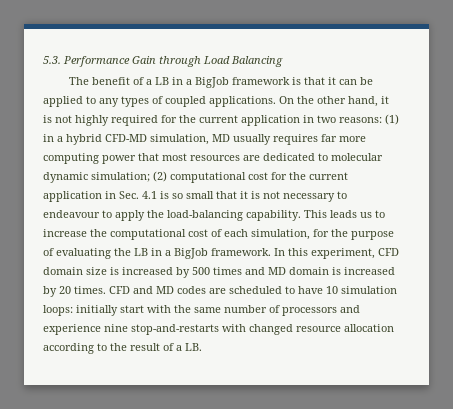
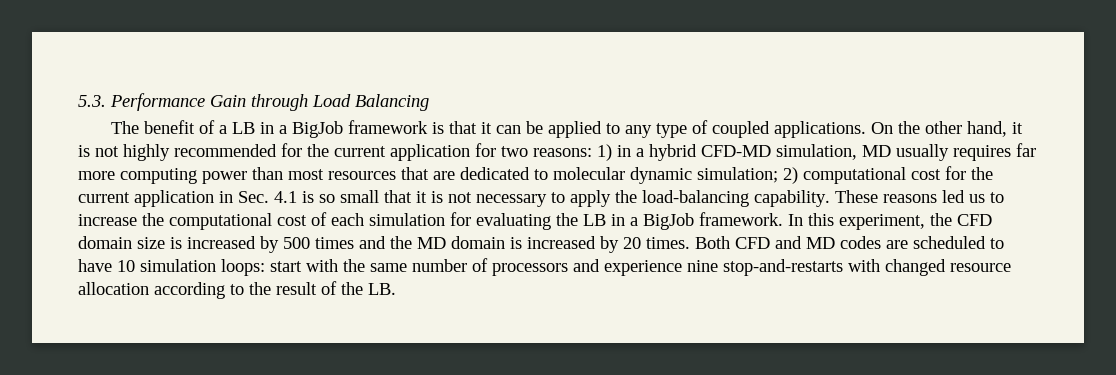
- The benefit of a LB in a BigJob framework is that it can be applied to any types of coupled applications.
+ The benefit of a LB in a BigJob framework is that it can be applied to any type of coupled applications.
- On the other hand, it is not highly required for the current application in two reasons: (1) in a hybrid CFD-MD simulation, MD usually requires far more computing power that most resources are dedicated to molecular dynamic simulation; (2) computational cost for the current application in Sec. 4.1 is so small that it is not necessary to endeavour to apply the load-balancing capability.
+ On the other hand, it is not highly recommended for the current application for two reasons: 1) in a hybrid CFD-MD simulation, MD usually requires far more computing power than most resources that are dedicated to molecular dynamic simulation; 2) computational cost for the current application in Sec. 4.1 is so small that it is not necessary to apply the load-balancing capability.
- This leads us to increase the computational cost of each simulation, for the purpose of evaluating the LB in a BigJob framework.
+ These reasons led us to increase the computational cost of each simulation for evaluating the LB in a BigJob framework.
- In this experiment, CFD domain size is increased by 500 times and MD domain is increased by 20 times.
+ In this experiment, the CFD domain size is increased by 500 times and the MD domain is increased by 20 times.
- CFD and MD codes are scheduled to have 10 simulation loops: initially start with the same number of processors and experience nine stop-and-restarts with changed resource allocation according to the result of a LB.
+ Both CFD and MD codes are scheduled to have 10 simulation loops: start with the same number of processors and experience nine stop-and-restarts with changed resource allocation according to the result of the LB.

